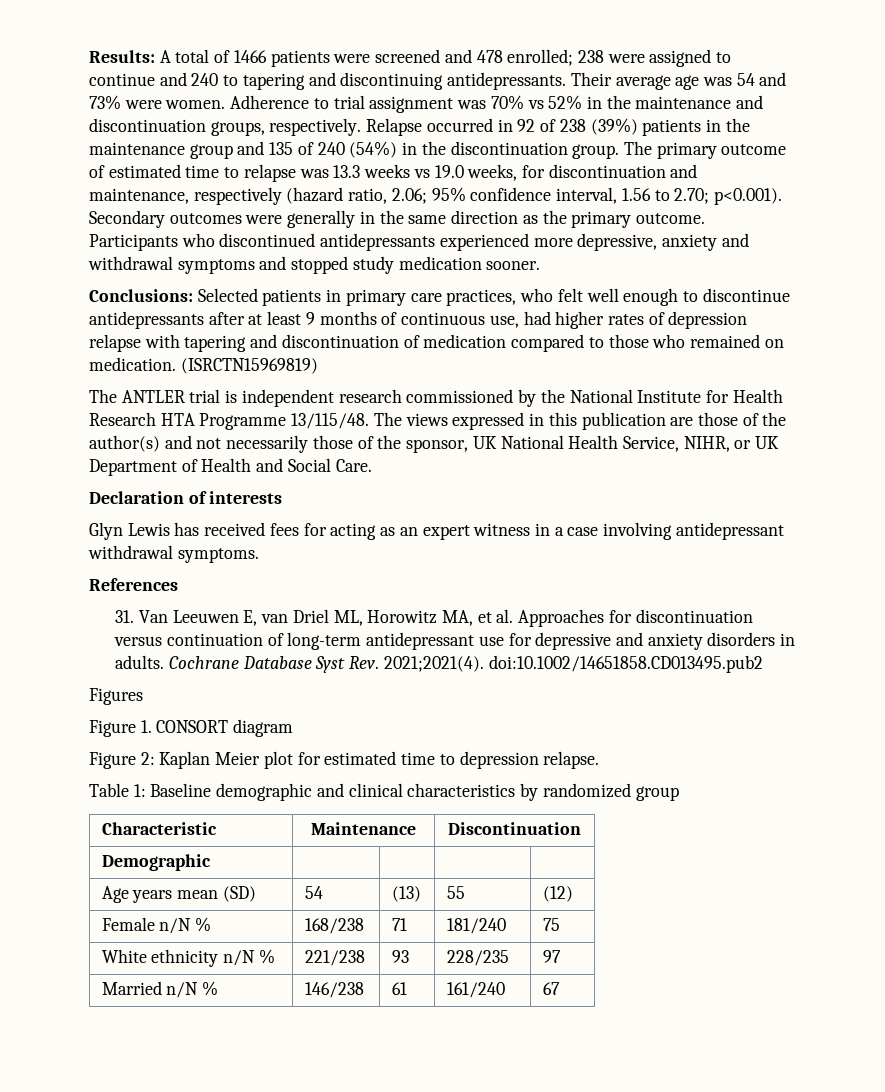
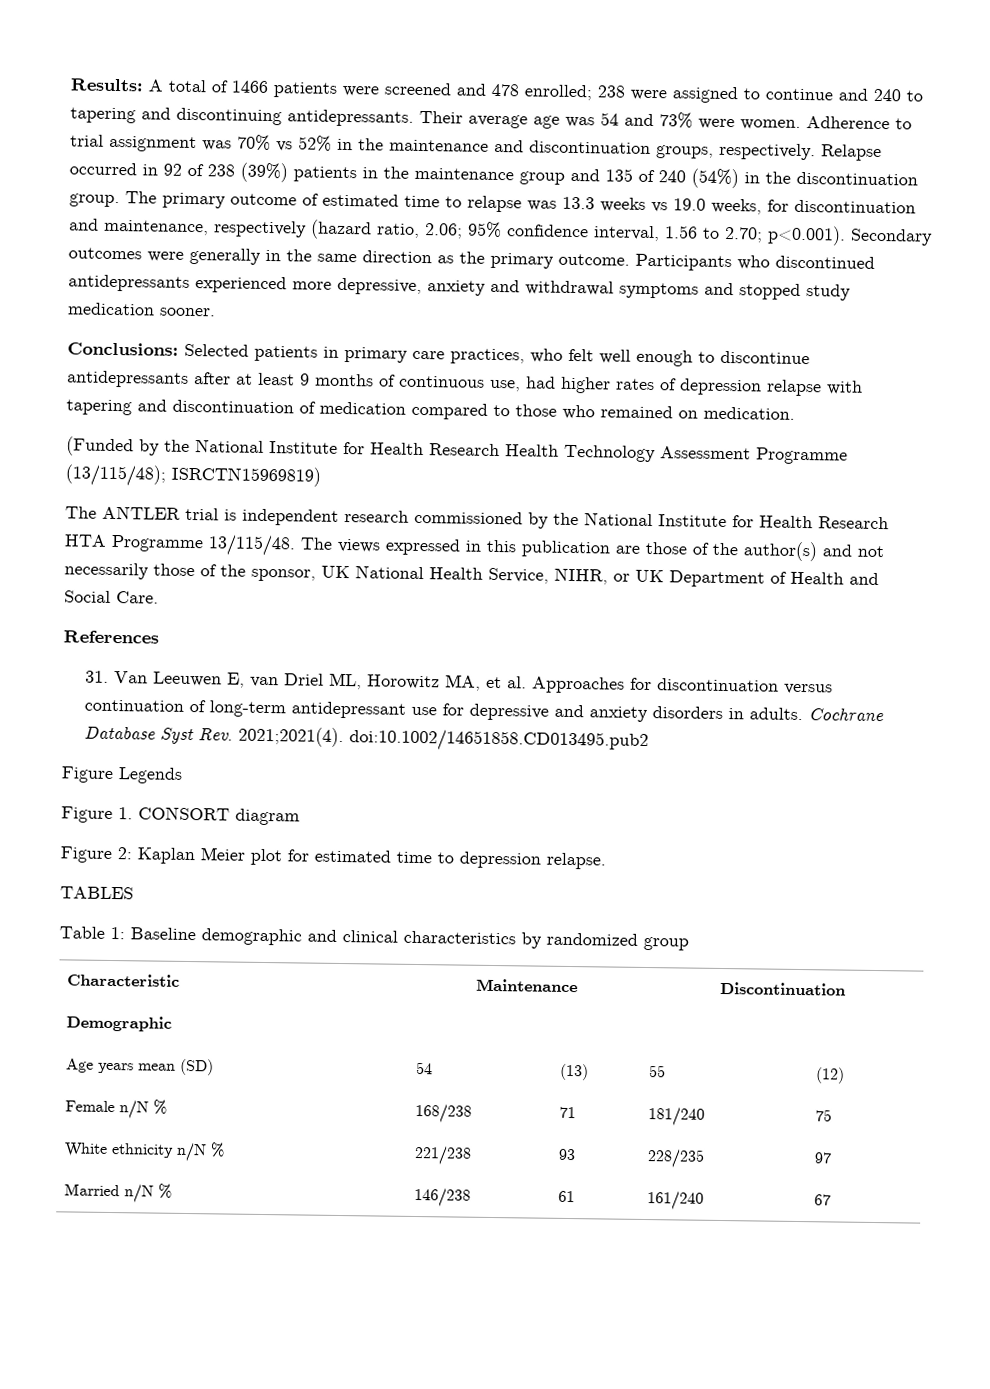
- Conclusions: Selected patients in primary care practices, who felt well enough to discontinue antidepressants after at least 9 months of continuous use, had higher rates of depression relapse with tapering and discontinuation of medication compared to those who remained on medication. (ISRCTN15969819)
+ Conclusions: Selected patients in primary care practices, who felt well enough to discontinue antidepressants after at least 9 months of continuous use, had higher rates of depression relapse with tapering and discontinuation of medication compared to those who remained on medication.
+ (Funded by the National Institute for Health Research Health Technology Assessment Programme (13/115/48); ISRCTN15969819)
- Declaration of interests
- Glyn Lewis has received fees for acting as an expert witness in a case involving antidepressant withdrawal symptoms.
- Figures
+ Figure Legends
+ TABLES

